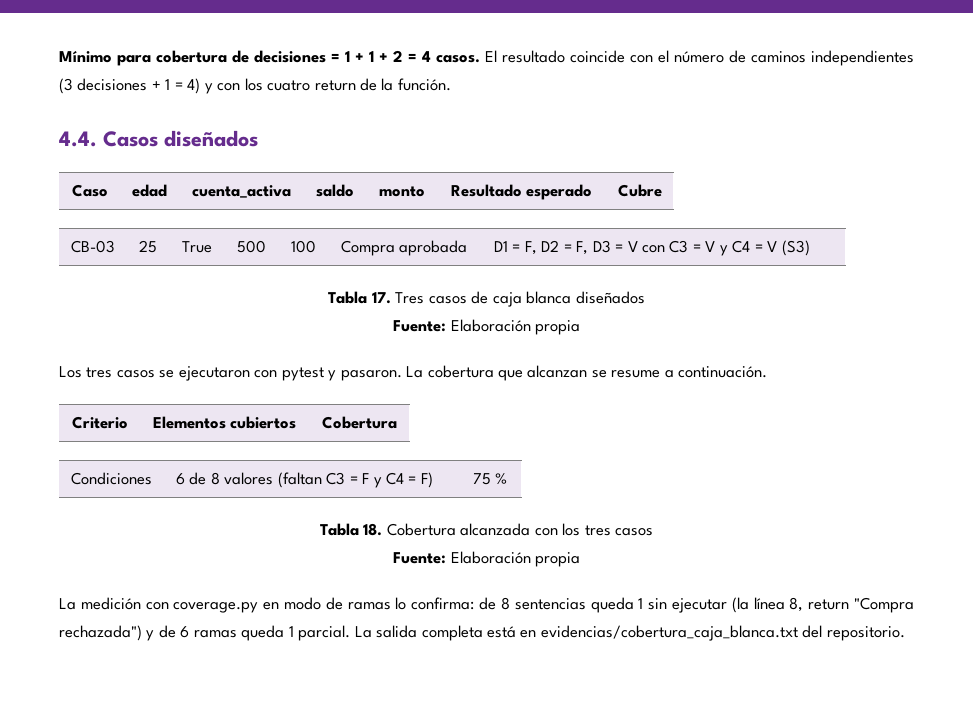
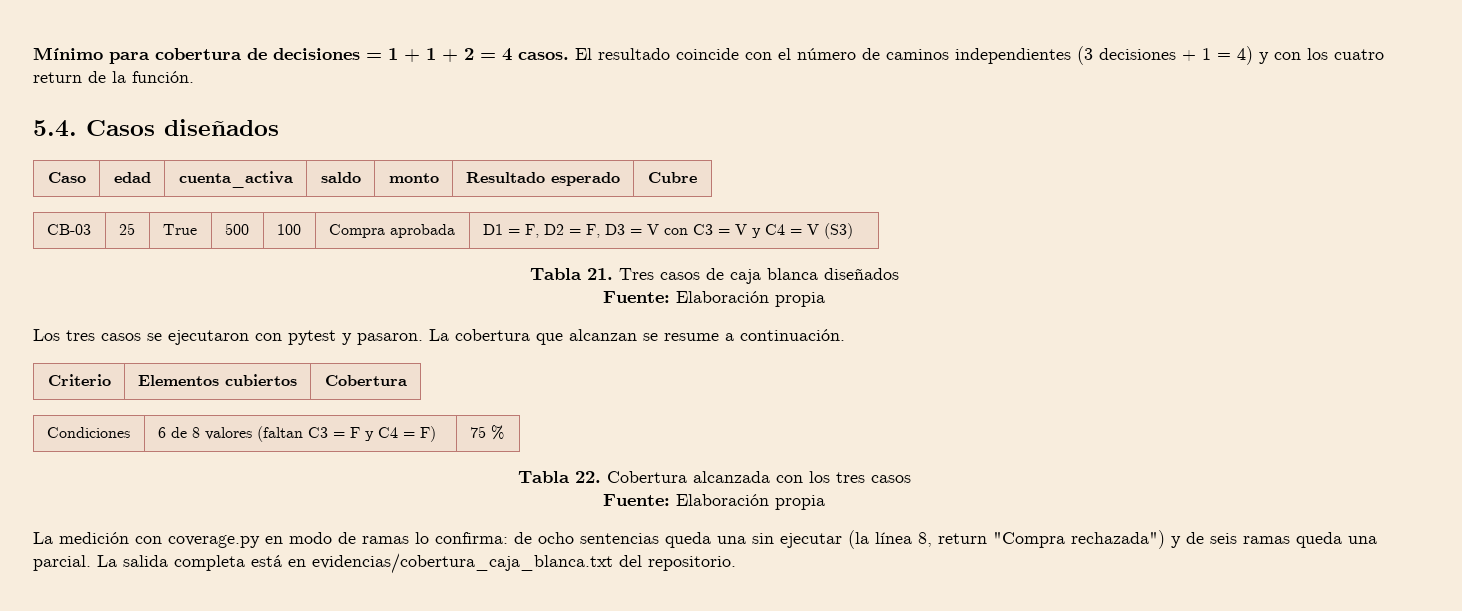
- 4.4. Casos diseñados
+ 5.4. Casos diseñados
- Tabla 17. Tres casos de caja blanca diseñados
+ Tabla 21. Tres casos de caja blanca diseñados
- Tabla 18. Cobertura alcanzada con los tres casos
+ Tabla 22. Cobertura alcanzada con los tres casos
- La medición con coverage.py en modo de ramas lo confirma: de 8 sentencias queda 1 sin ejecutar (la línea 8, return "Compra rechazada") y de 6 ramas queda 1 parcial.
+ La medición con coverage.py en modo de ramas lo confirma: de ocho sentencias queda una sin ejecutar (la línea 8, return "Compra rechazada") y de seis ramas queda una parcial.

